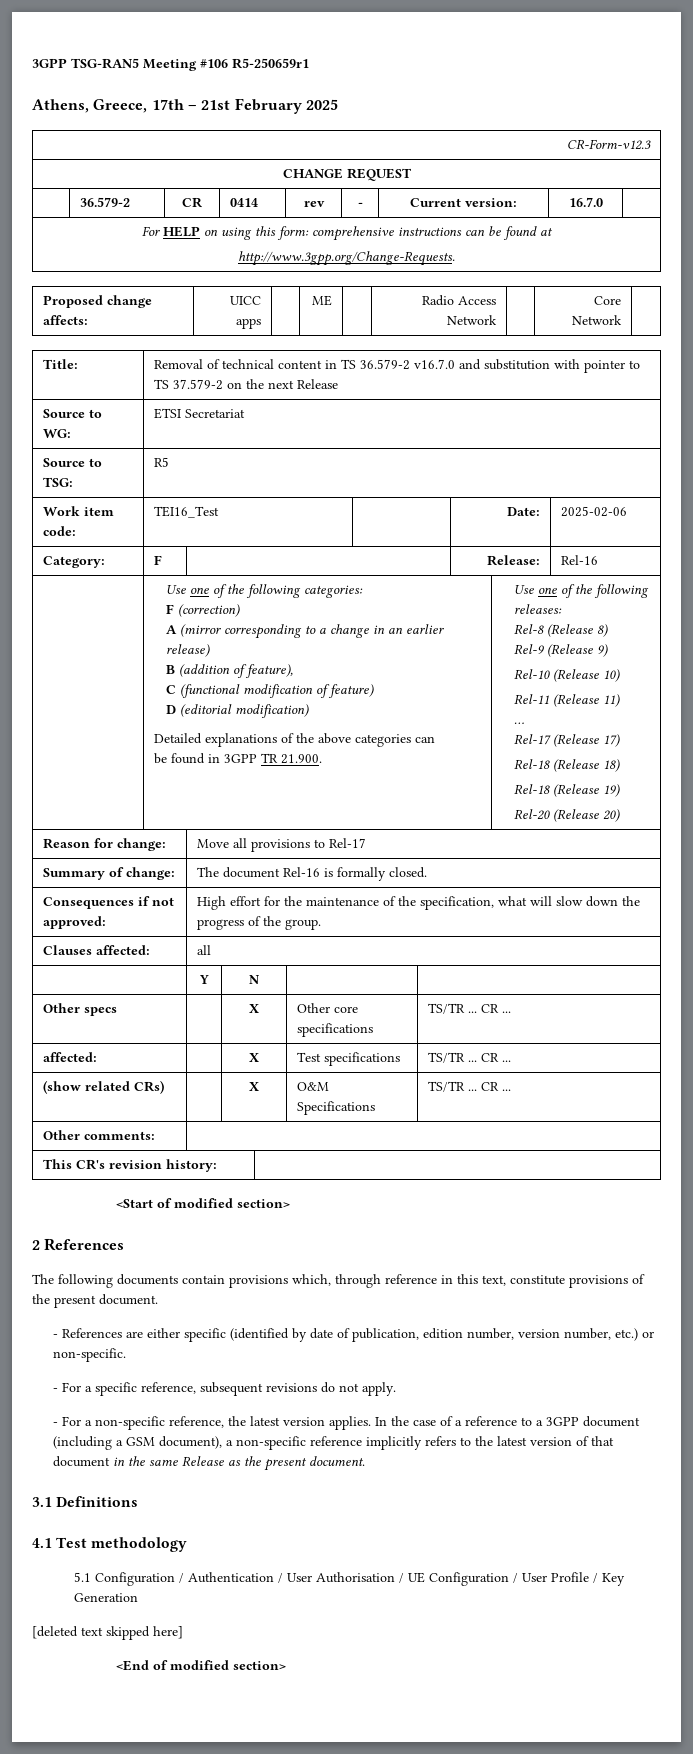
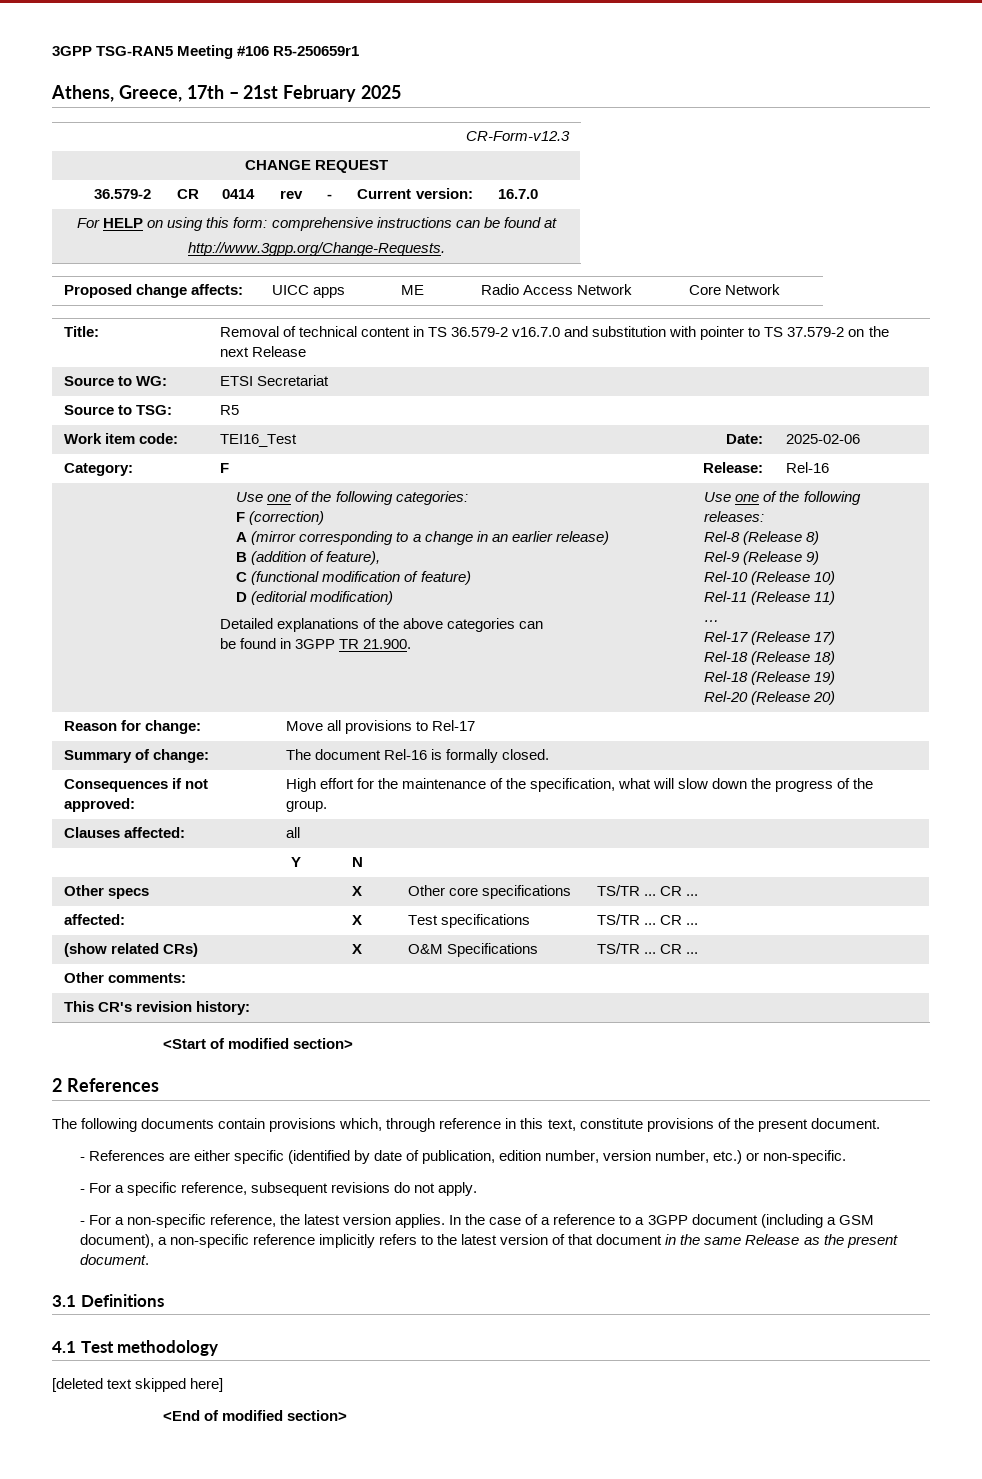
- 5.1 Configuration / Authentication / User Authorisation / UE Configuration / User Profile / Key Generation

